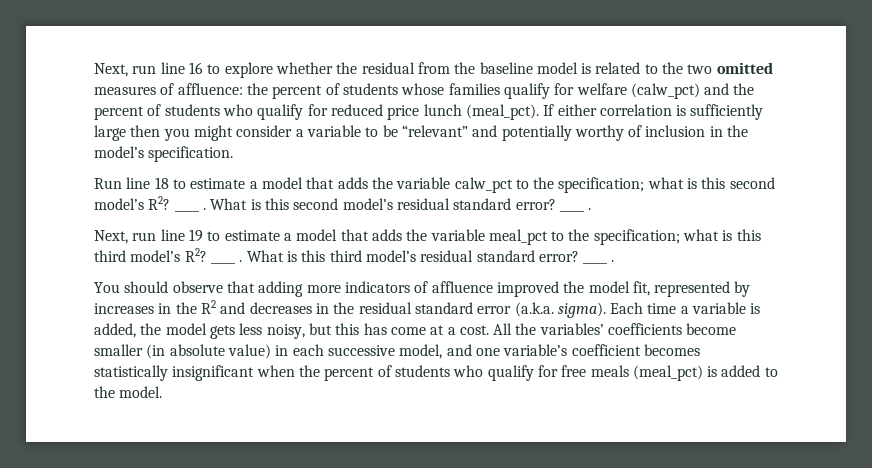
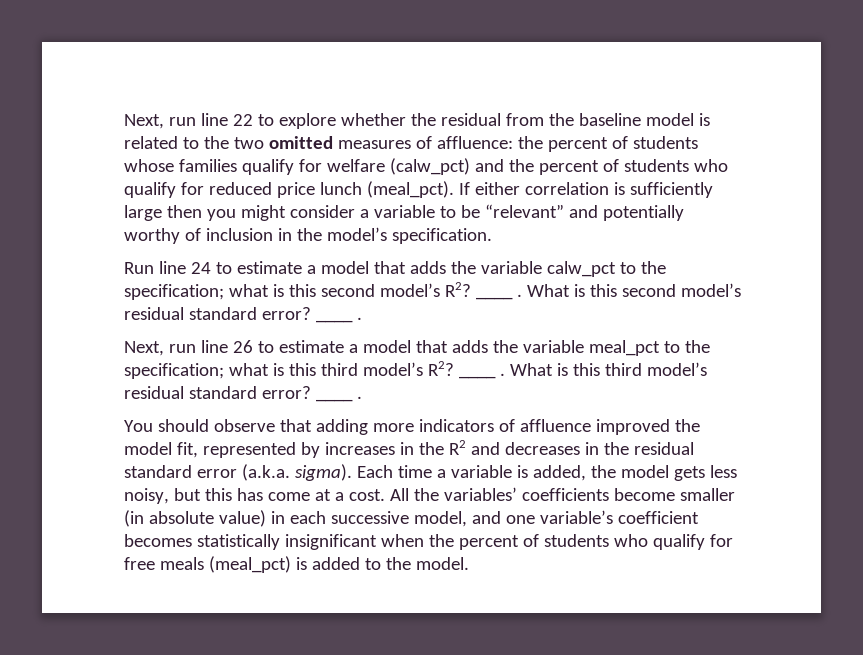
- Next, run line 16 to explore whether the residual from the baseline model is related to the two omitted measures of affluence: the percent of students whose families qualify for welfare (calw_pct) and the percent of students who qualify for reduced price lunch (meal_pct).
+ Next, run line 22 to explore whether the residual from the baseline model is related to the two omitted measures of affluence: the percent of students whose families qualify for welfare (calw_pct) and the percent of students who qualify for reduced price lunch (meal_pct).
- Run line 18 to estimate a model that adds the variable calw_pct to the specification; what is this second model’s R2?
+ Run line 24 to estimate a model that adds the variable calw_pct to the specification; what is this second model’s R2?
- Next, run line 19 to estimate a model that adds the variable meal_pct to the specification; what is this third model’s R2?
+ Next, run line 26 to estimate a model that adds the variable meal_pct to the specification; what is this third model’s R2?

